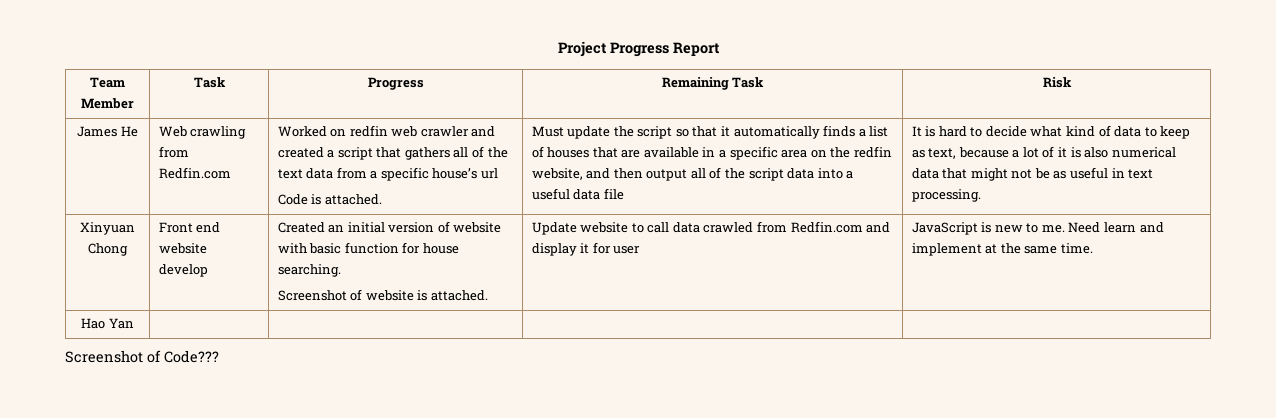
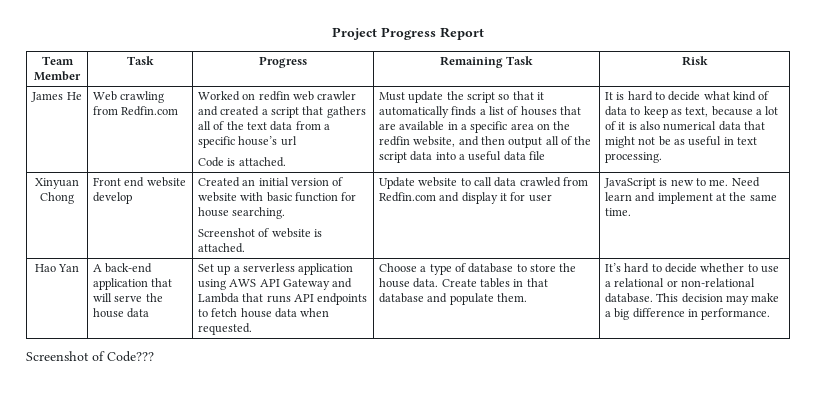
+ A back-end application that will serve the house data | Set up a serverless application using AWS API Gateway and Lambda that runs API endpoints to fetch house data when requested. | Choose a type of database to store the house data. Create tables in that database and populate them. | It’s hard to decide whether to use a relational or non-relational database. This decision may make a big difference in performance.

